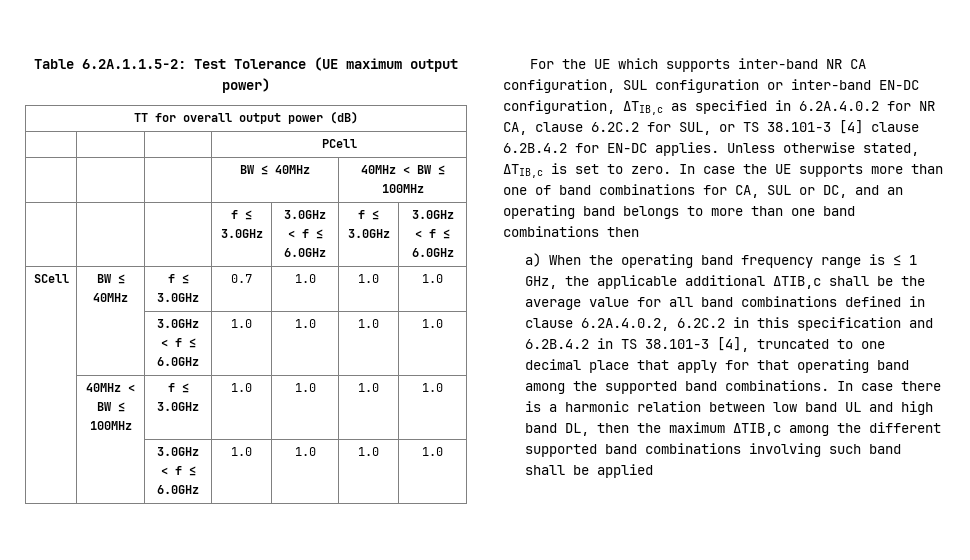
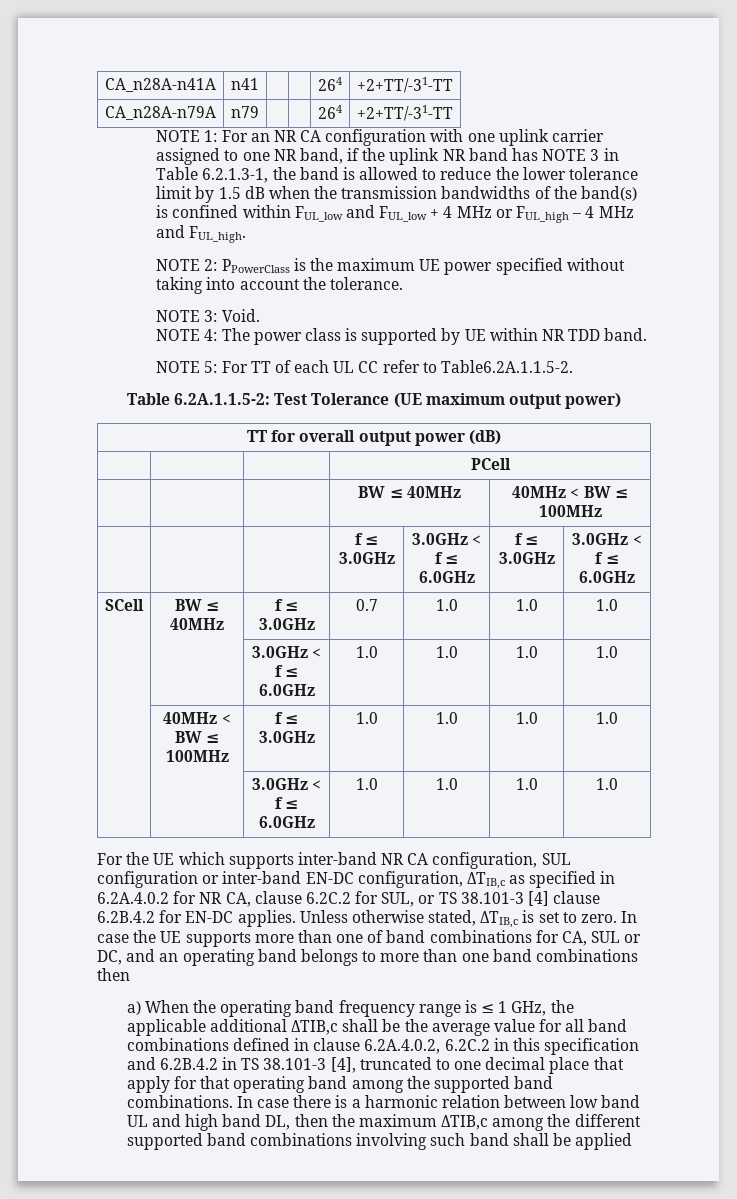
+ CA_n28A-n41A | n41 | | | 264 | +2+TT/-31-TT
+ CA_n28A-n79A | n79 | | | 264 | +2+TT/-31-TT
+ NOTE 1: For an NR CA configuration with one uplink carrier assigned to one NR band, if the uplink NR band has NOTE 3 in Table 6.2.1.3-1, the band is allowed to reduce the lower tolerance limit by 1.5 dB when the transmission bandwidths of the band(s) is confined within FUL_low and FUL_low + 4 MHz or FUL_high – 4 MHz and FUL_high.
+ NOTE 2: PPowerClass is the maximum UE power specified without taking into account the tolerance.
+ NOTE 3: Void.
+ NOTE 4: The power class is supported by UE within NR TDD band.
+ NOTE 5: For TT of each UL CC refer to Table6.2A.1.1.5-2.

